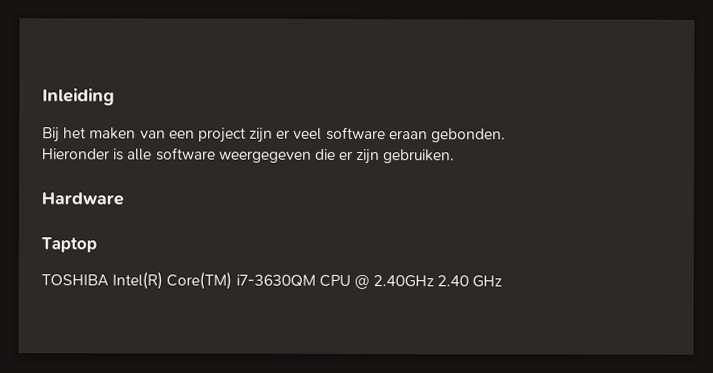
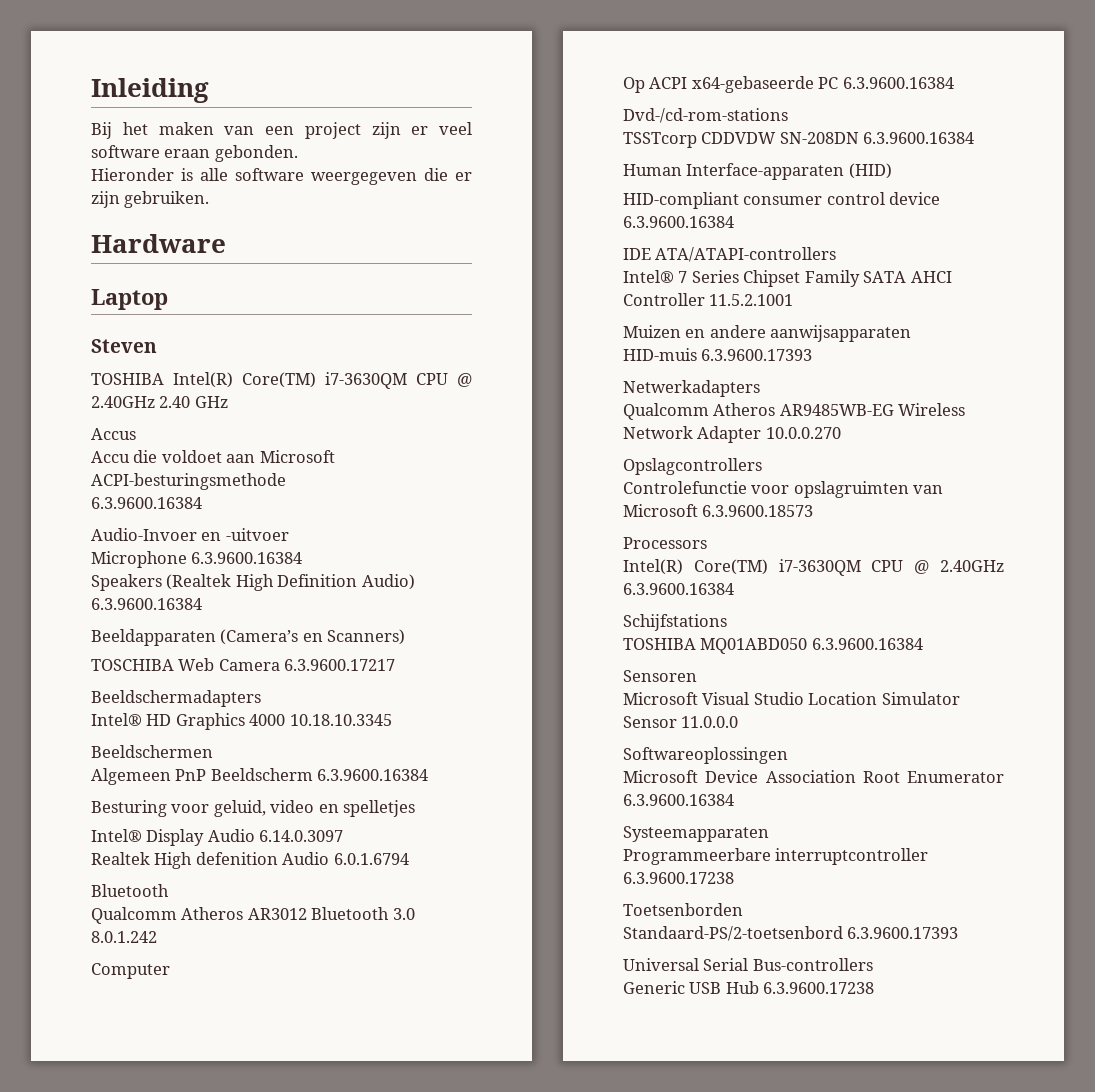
- Taptop
+ Laptop
+ Steven
+ Accus
+ Accu die voldoet aan Microsoft ACPI-besturingsmethode
+ 6.3.9600.16384
+ Audio-Invoer en -uitvoer
+ Microphone 6.3.9600.16384
+ Speakers (Realtek High Definition Audio) 6.3.9600.16384
+ Beeldapparaten (Camera’s en Scanners)
+ TOSCHIBA Web Camera 6.3.9600.17217
+ Beeldschermadapters
+ Intel® HD Graphics 4000 10.18.10.3345
+ Beeldschermen
+ Algemeen PnP Beeldscherm 6.3.9600.16384
+ Besturing voor geluid, video en spelletjes
+ Intel® Display Audio 6.14.0.3097
+ Realtek High defenition Audio 6.0.1.6794
+ Bluetooth
+ Qualcomm Atheros AR3012 Bluetooth 3.0 8.0.1.242
+ Computer
+ Op ACPI x64-gebaseerde PC 6.3.9600.16384
+ Dvd-/cd-rom-stations
+ TSSTcorp CDDVDW SN-208DN 6.3.9600.16384
+ Human Interface-apparaten (HID)
+ HID-compliant consumer control device 6.3.9600.16384
+ IDE ATA/ATAPI-controllers
+ Intel® 7 Series Chipset Family SATA AHCI Controller 11.5.2.1001
+ Muizen en andere aanwijsapparaten
+ HID-muis 6.3.9600.17393
+ Netwerkadapters
+ Qualcomm Atheros AR9485WB-EG Wireless Network Adapter 10.0.0.270
+ Opslagcontrollers
+ Controlefunctie voor opslagruimten van Microsoft 6.3.9600.18573
+ Processors
+ Intel(R) Core(TM) i7-3630QM CPU @ 2.40GHz 6.3.9600.16384
+ Schijfstations
+ TOSHIBA MQ01ABD050 6.3.9600.16384
+ Sensoren
+ Microsoft Visual Studio Location Simulator Sensor 11.0.0.0
+ Softwareoplossingen
+ Microsoft Device Association Root Enumerator 6.3.9600.16384
+ Systeemapparaten
+ Programmeerbare interruptcontroller 6.3.9600.17238
+ Toetsenborden
+ Standaard-PS/2-toetsenbord 6.3.9600.17393
+ Universal Serial Bus-controllers
+ Generic USB Hub 6.3.9600.17238

